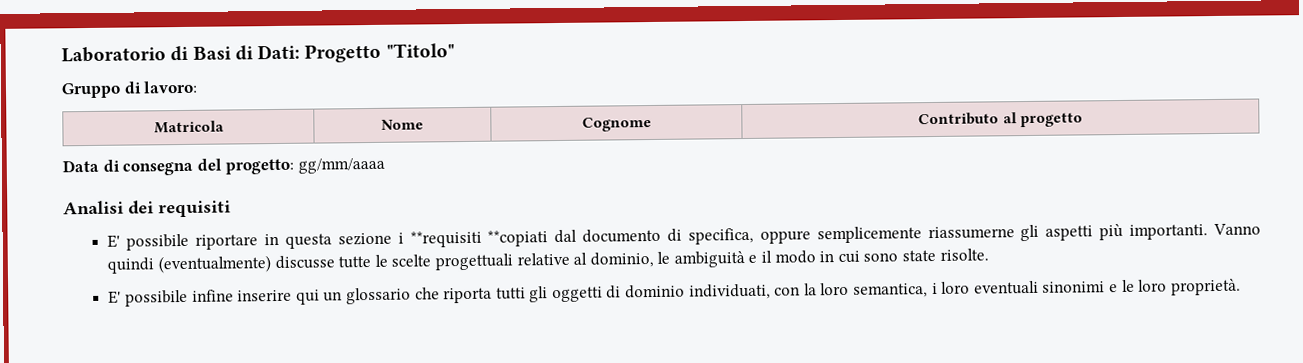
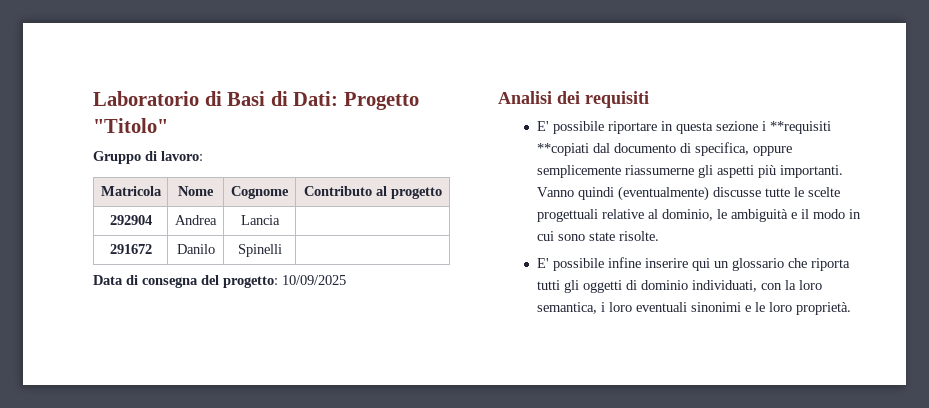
+ 292904 | Andrea | Lancia |
+ 291672 | Danilo | Spinelli |
- Data di consegna del progetto: gg/mm/aaaa
+ Data di consegna del progetto: 10/09/2025

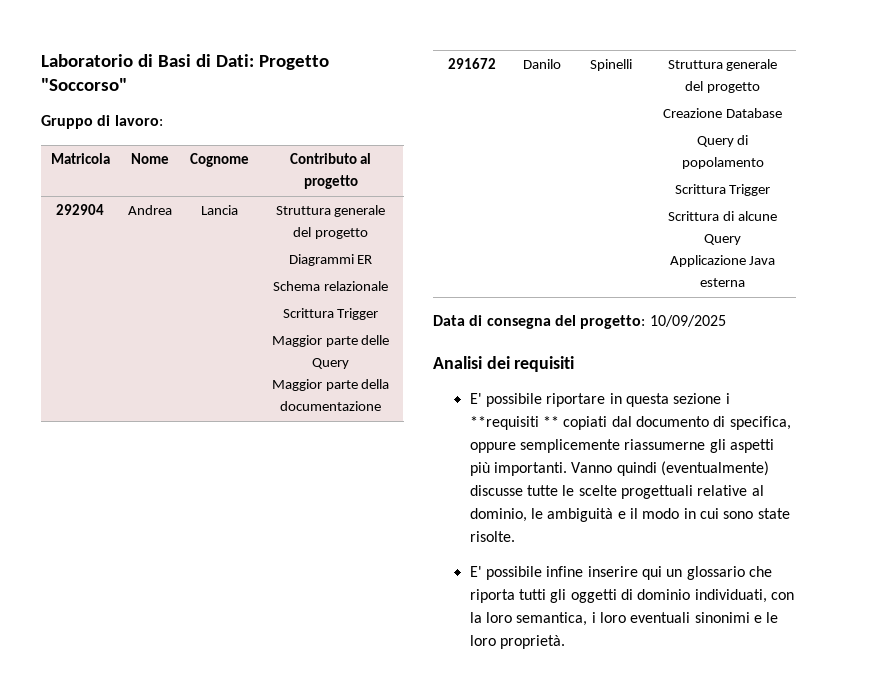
- Laboratorio di Basi di Dati: Progetto "Titolo"
+ Laboratorio di Basi di Dati: Progetto "Soccorso"
- 292904 | Andrea | Lancia |
- 291672 | Danilo | Spinelli |
+ 292904 | Andrea | Lancia | Struttura generale del progetto
+ Diagrammi ER
+ Schema relazionale
+ Scrittura Trigger
+ Maggior parte delle Query
+ Maggior parte della documentazione
+ 291672 | Danilo | Spinelli | Struttura generale del progetto
+ Creazione Database
+ Query di popolamento
+ Scrittura Trigger
+ Scrittura di alcune Query
+ Applicazione Java esterna
- E' possibile riportare in questa sezione i **requisiti **copiati dal documento di specifica, oppure semplicemente riassumerne gli aspetti più importanti.
+ E' possibile riportare in questa sezione i **requisiti ** copiati dal documento di specifica, oppure semplicemente riassumerne gli aspetti più importanti.

